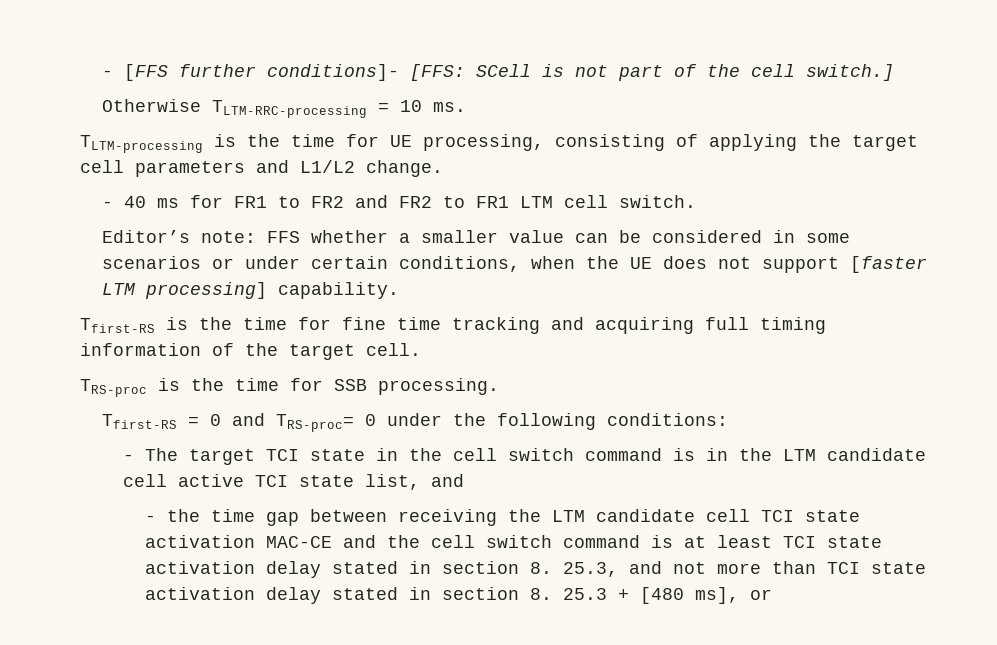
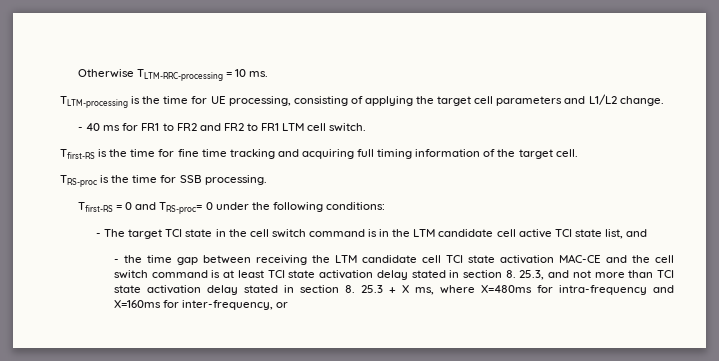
- - [FFS further conditions]- [FFS: SCell is not part of the cell switch.]
- Editor’s note: FFS whether a smaller value can be considered in some scenarios or under certain conditions, when the UE does not support [faster LTM processing] capability.
- - the time gap between receiving the LTM candidate cell TCI state activation MAC-CE and the cell switch command is at least TCI state activation delay stated in section 8. 25.3, and not more than TCI state activation delay stated in section 8. 25.3 + [480 ms], or
+ - the time gap between receiving the LTM candidate cell TCI state activation MAC-CE and the cell switch command is at least TCI state activation delay stated in section 8. 25.3, and not more than TCI state activation delay stated in section 8. 25.3 + X ms, where X=480ms for intra-frequency and X=160ms for inter-frequency, or

